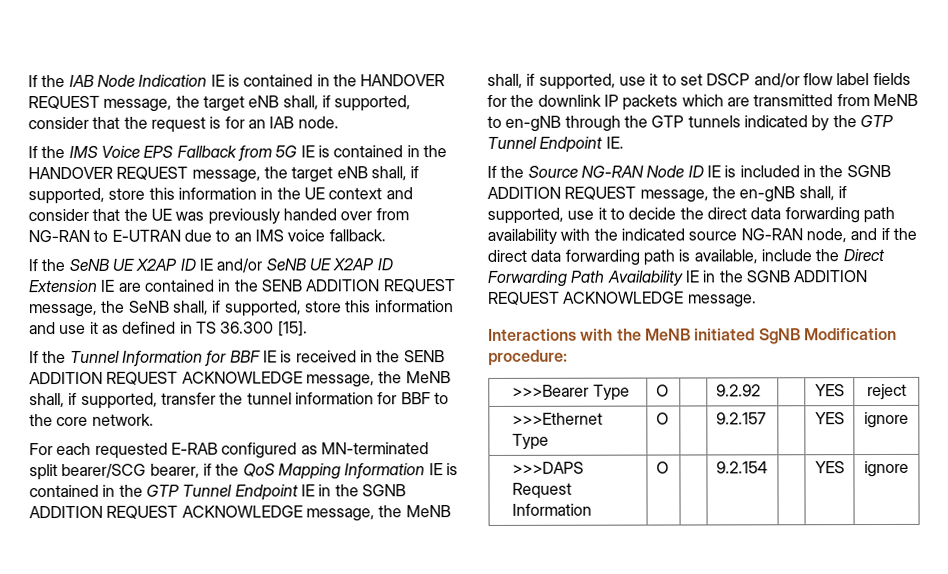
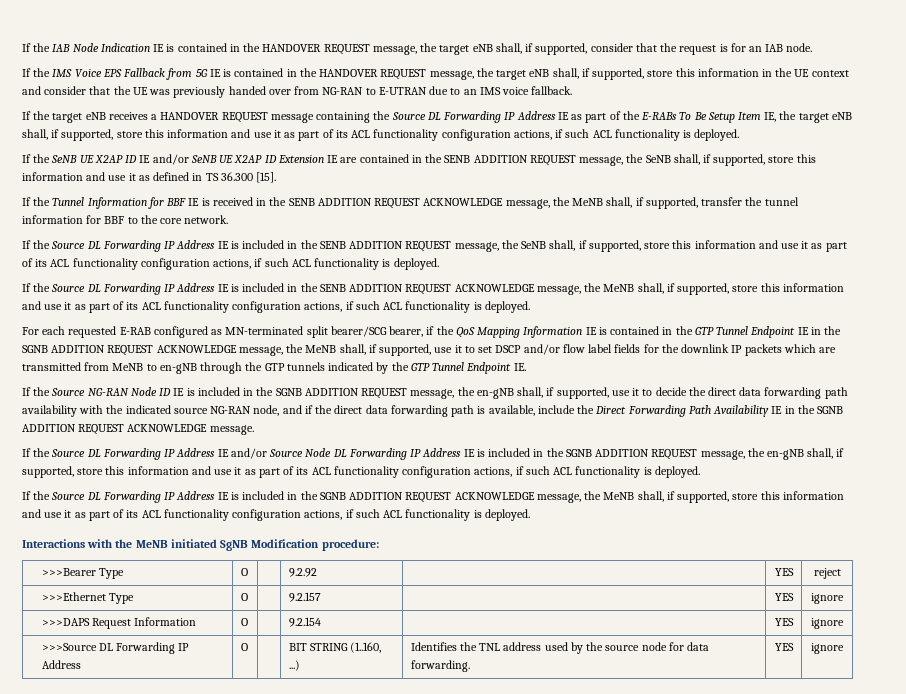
+ If the target eNB receives a HANDOVER REQUEST message containing the Source DL Forwarding IP Address IE as part of the E-RABs To Be Setup Item IE, the target eNB shall, if supported, store this information and use it as part of its ACL functionality configuration actions, if such ACL functionality is deployed.
+ If the Source DL Forwarding IP Address IE is included in the SENB ADDITION REQUEST message, the SeNB shall, if supported, store this information and use it as part of its ACL functionality configuration actions, if such ACL functionality is deployed.
+ If the Source DL Forwarding IP Address IE is included in the SENB ADDITION REQUEST ACKNOWLEDGE message, the MeNB shall, if supported, store this information and use it as part of its ACL functionality configuration actions, if such ACL functionality is deployed.
+ If the Source DL Forwarding IP Address IE and/or Source Node DL Forwarding IP Address IE is included in the SGNB ADDITION REQUEST message, the en-gNB shall, if supported, store this information and use it as part of its ACL functionality configuration actions, if such ACL functionality is deployed.
+ If the Source DL Forwarding IP Address IE is included in the SGNB ADDITION REQUEST ACKNOWLEDGE message, the MeNB shall, if supported, store this information and use it as part of its ACL functionality configuration actions, if such ACL functionality is deployed.
+ >>>Source DL Forwarding IP Address | O | | BIT STRING (1..160, ...) | Identifies the TNL address used by the source node for data forwarding. | YES | ignore

